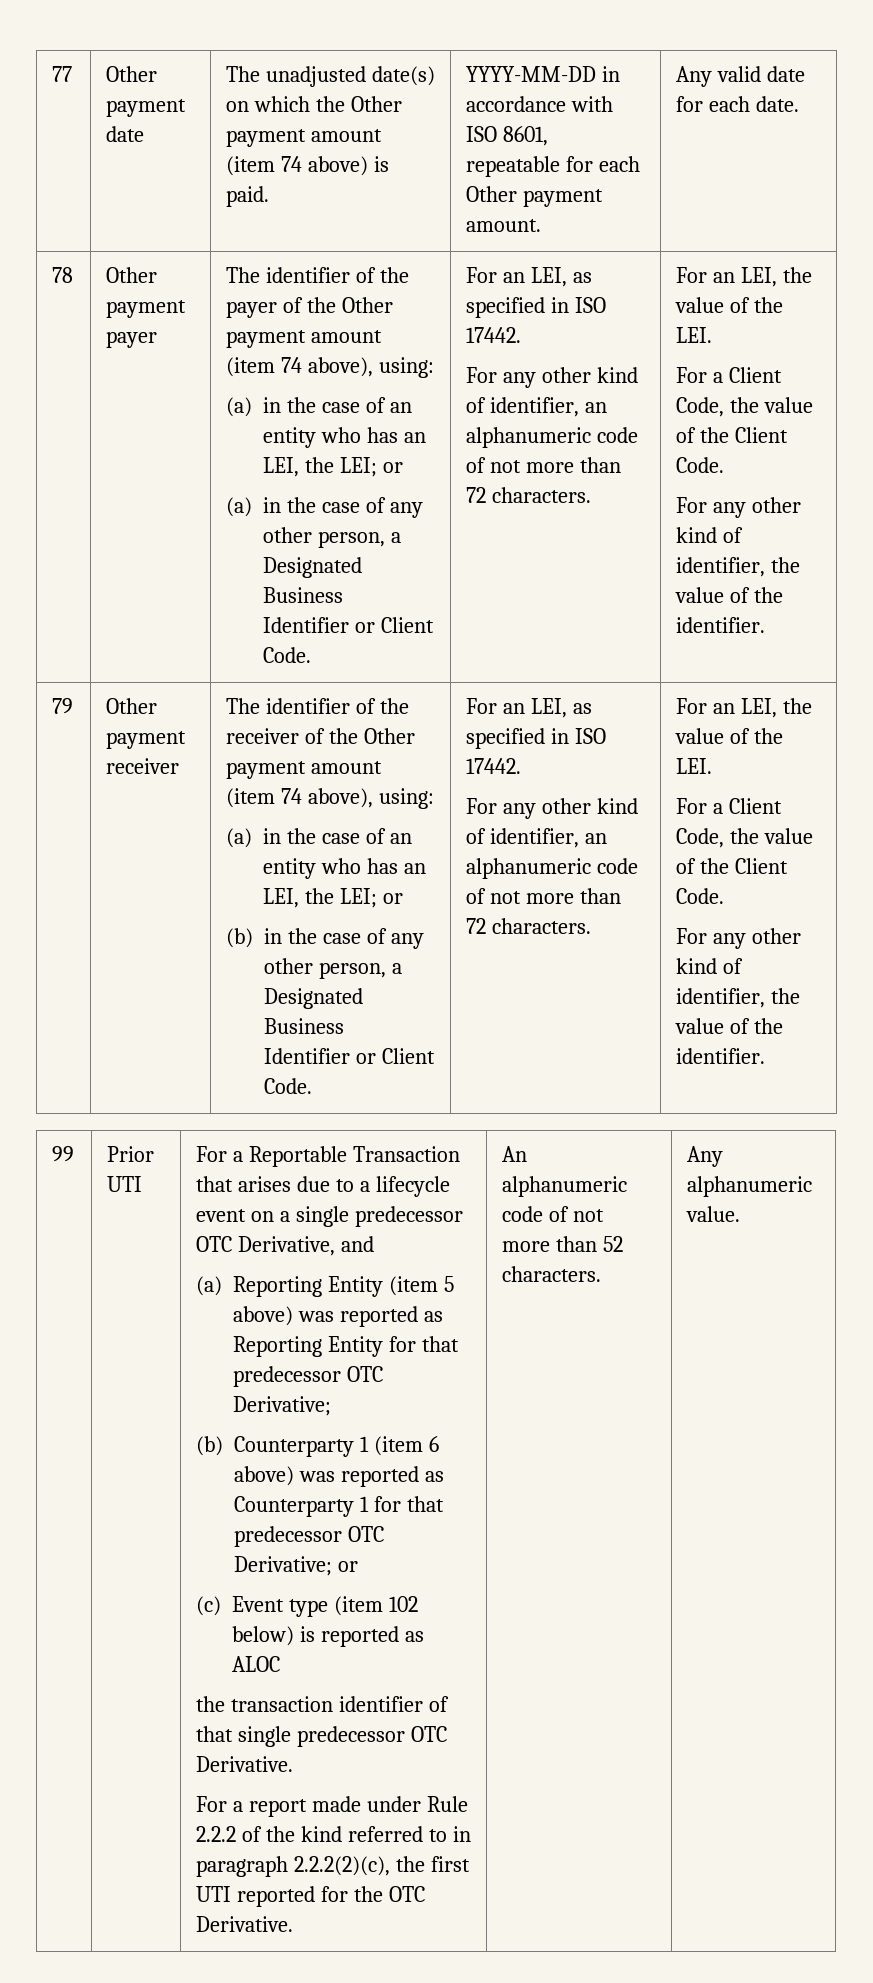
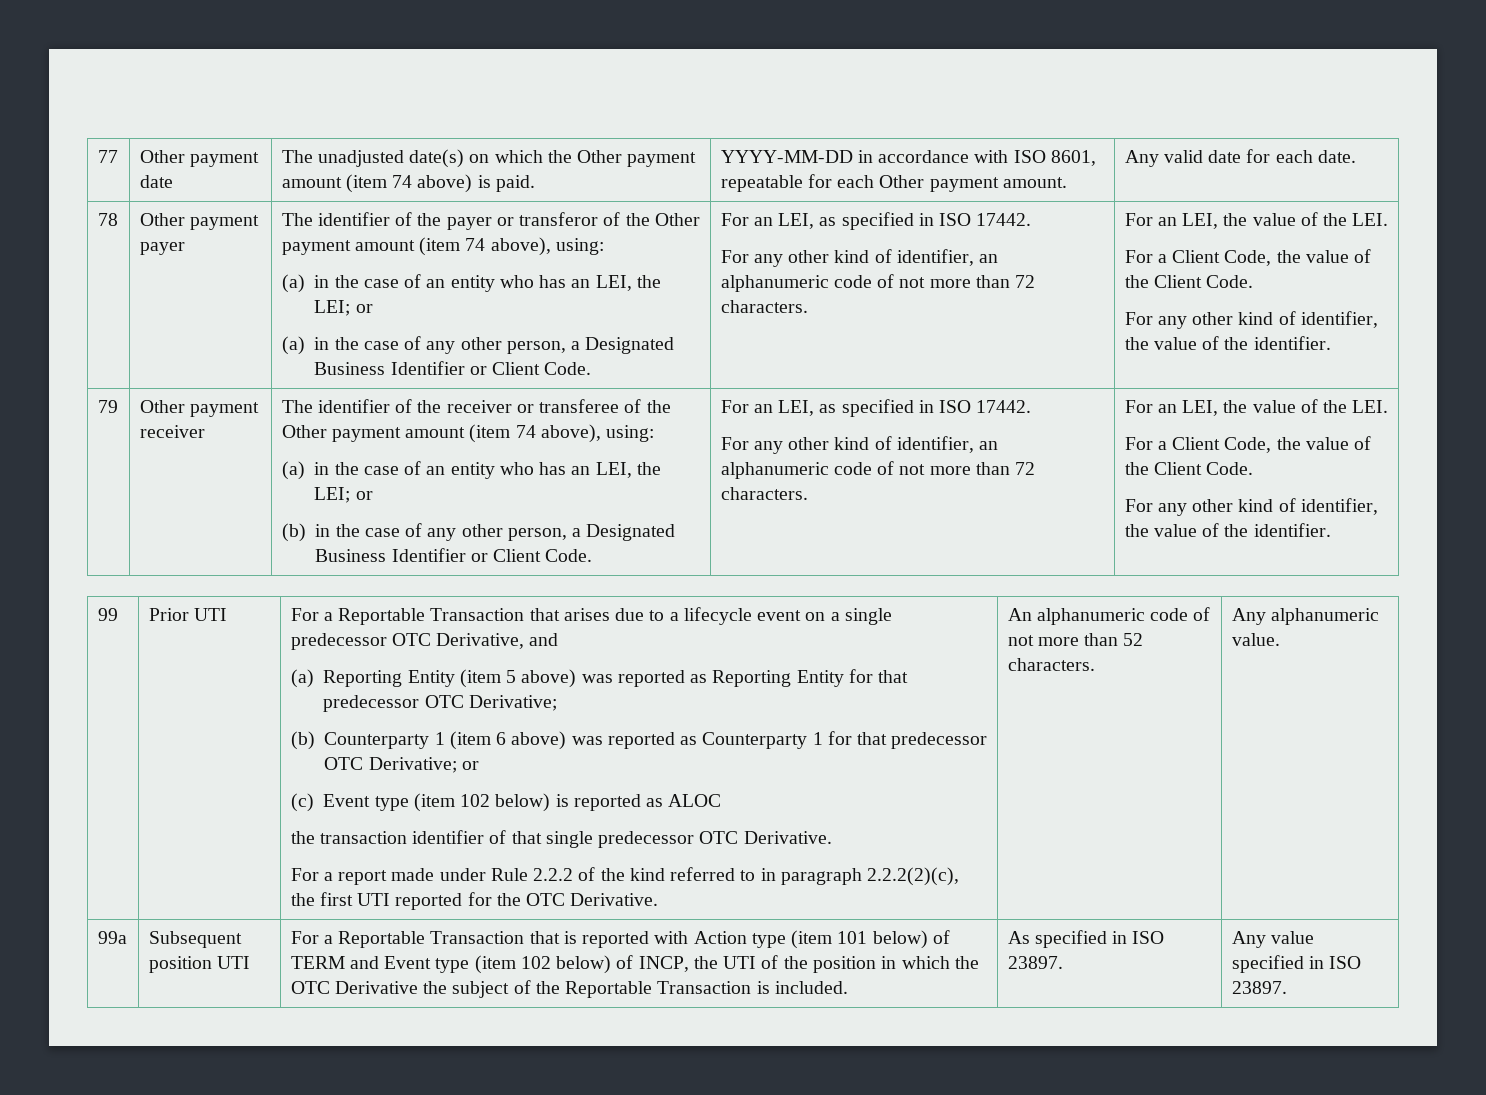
- The identifier of the payer of the Other payment amount (item 74 above), using:
+ The identifier of the payer or transferor of the Other payment amount (item 74 above), using:
- The identifier of the receiver of the Other payment amount (item 74 above), using:
+ The identifier of the receiver or transferee of the Other payment amount (item 74 above), using:
+ 99a | Subsequent position UTI | For a Reportable Transaction that is reported with Action type (item 101 below) of TERM and Event type (item 102 below) of INCP, the UTI of the position in which the OTC Derivative the subject of the Reportable Transaction is included. | As specified in ISO 23897. | Any value specified in ISO 23897.

